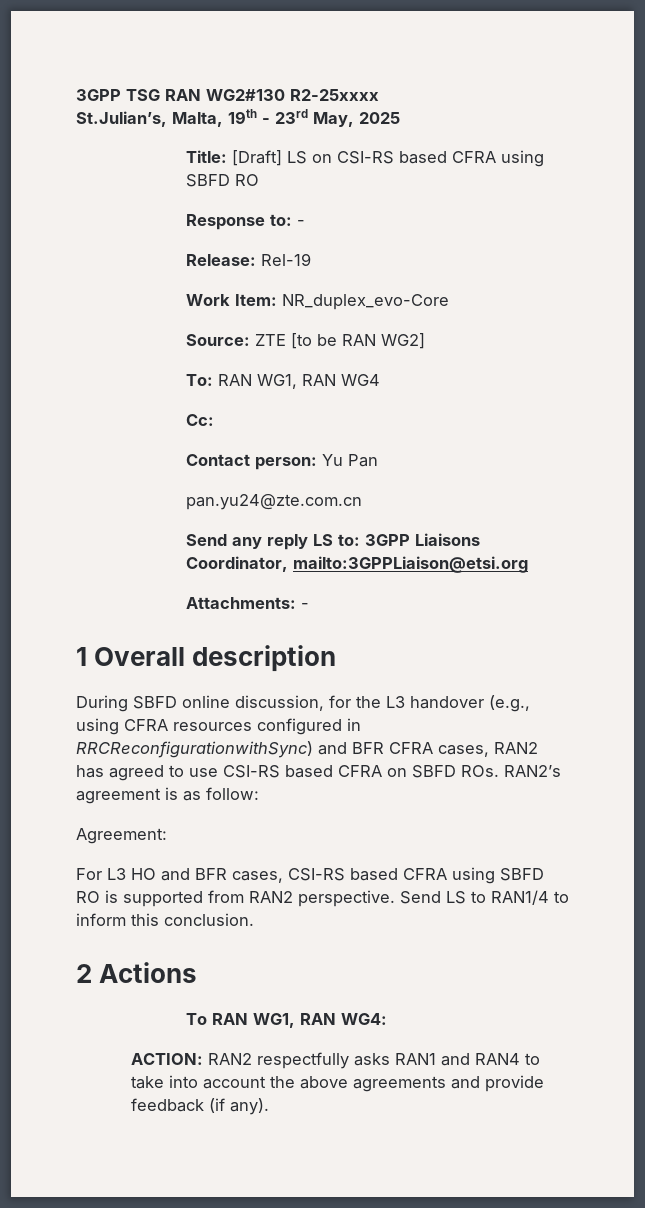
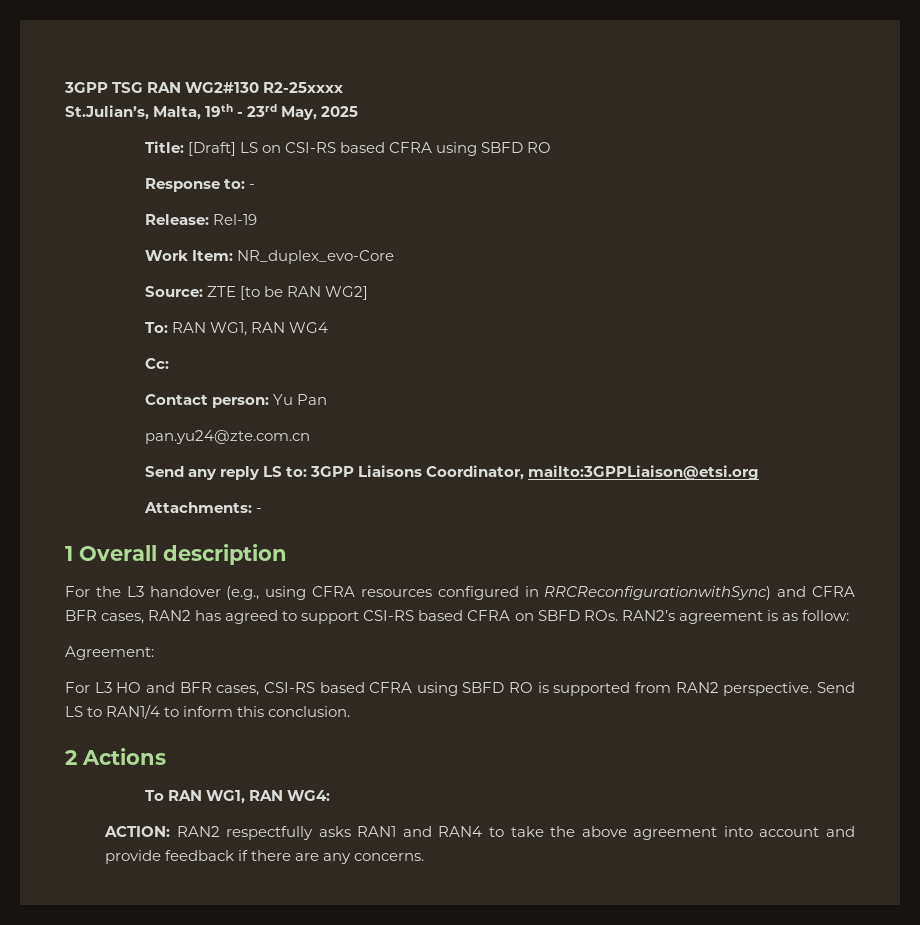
- During SBFD online discussion, for the L3 handover (e.g., using CFRA resources configured in RRCReconfigurationwithSync) and BFR CFRA cases, RAN2 has agreed to use CSI-RS based CFRA on SBFD ROs. RAN2’s agreement is as follow:
+ For the L3 handover (e.g., using CFRA resources configured in RRCReconfigurationwithSync) and CFRA BFR cases, RAN2 has agreed to support CSI-RS based CFRA on SBFD ROs. RAN2’s agreement is as follow:
- ACTION: RAN2 respectfully asks RAN1 and RAN4 to take into account the above agreements and provide feedback (if any).
+ ACTION: RAN2 respectfully asks RAN1 and RAN4 to take the above agreement into account and provide feedback if there are any concerns.

